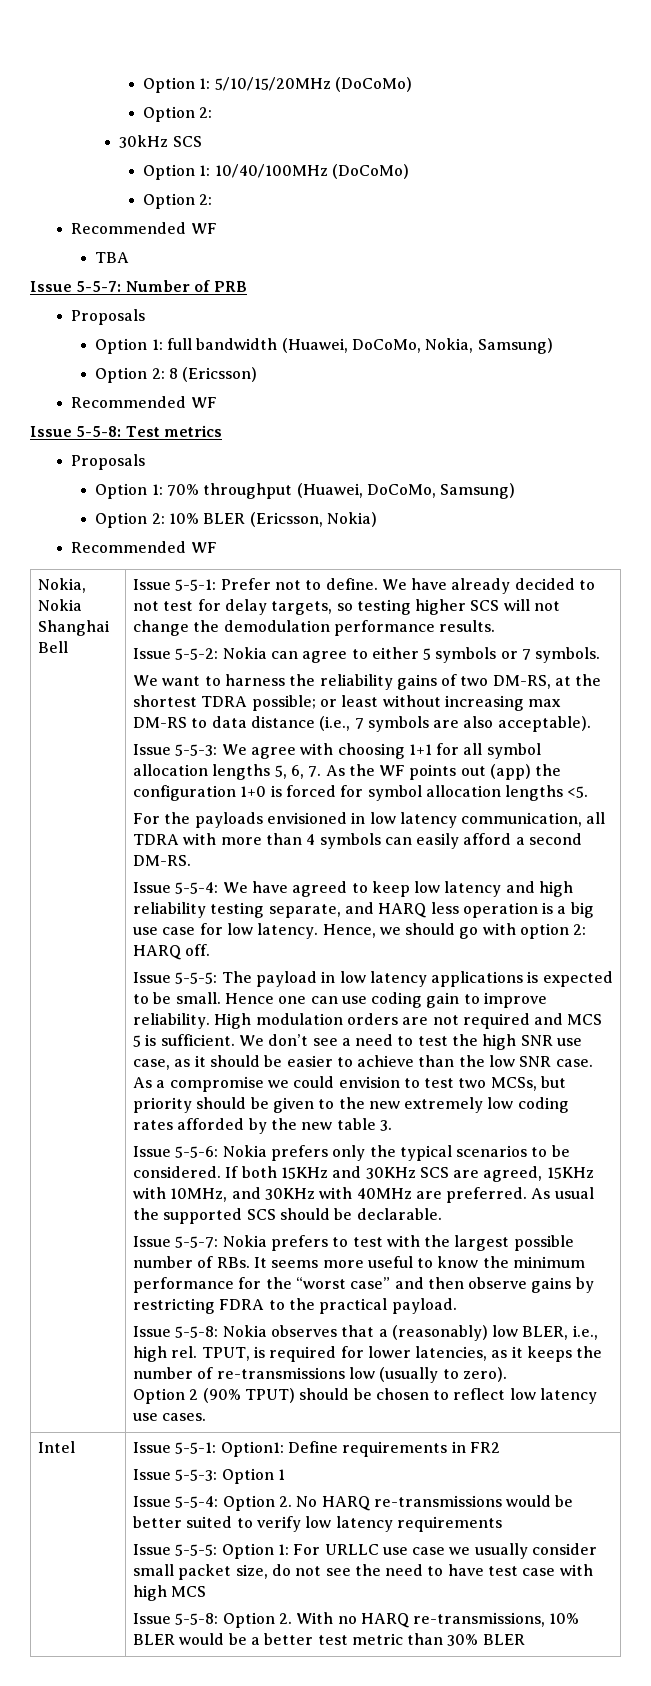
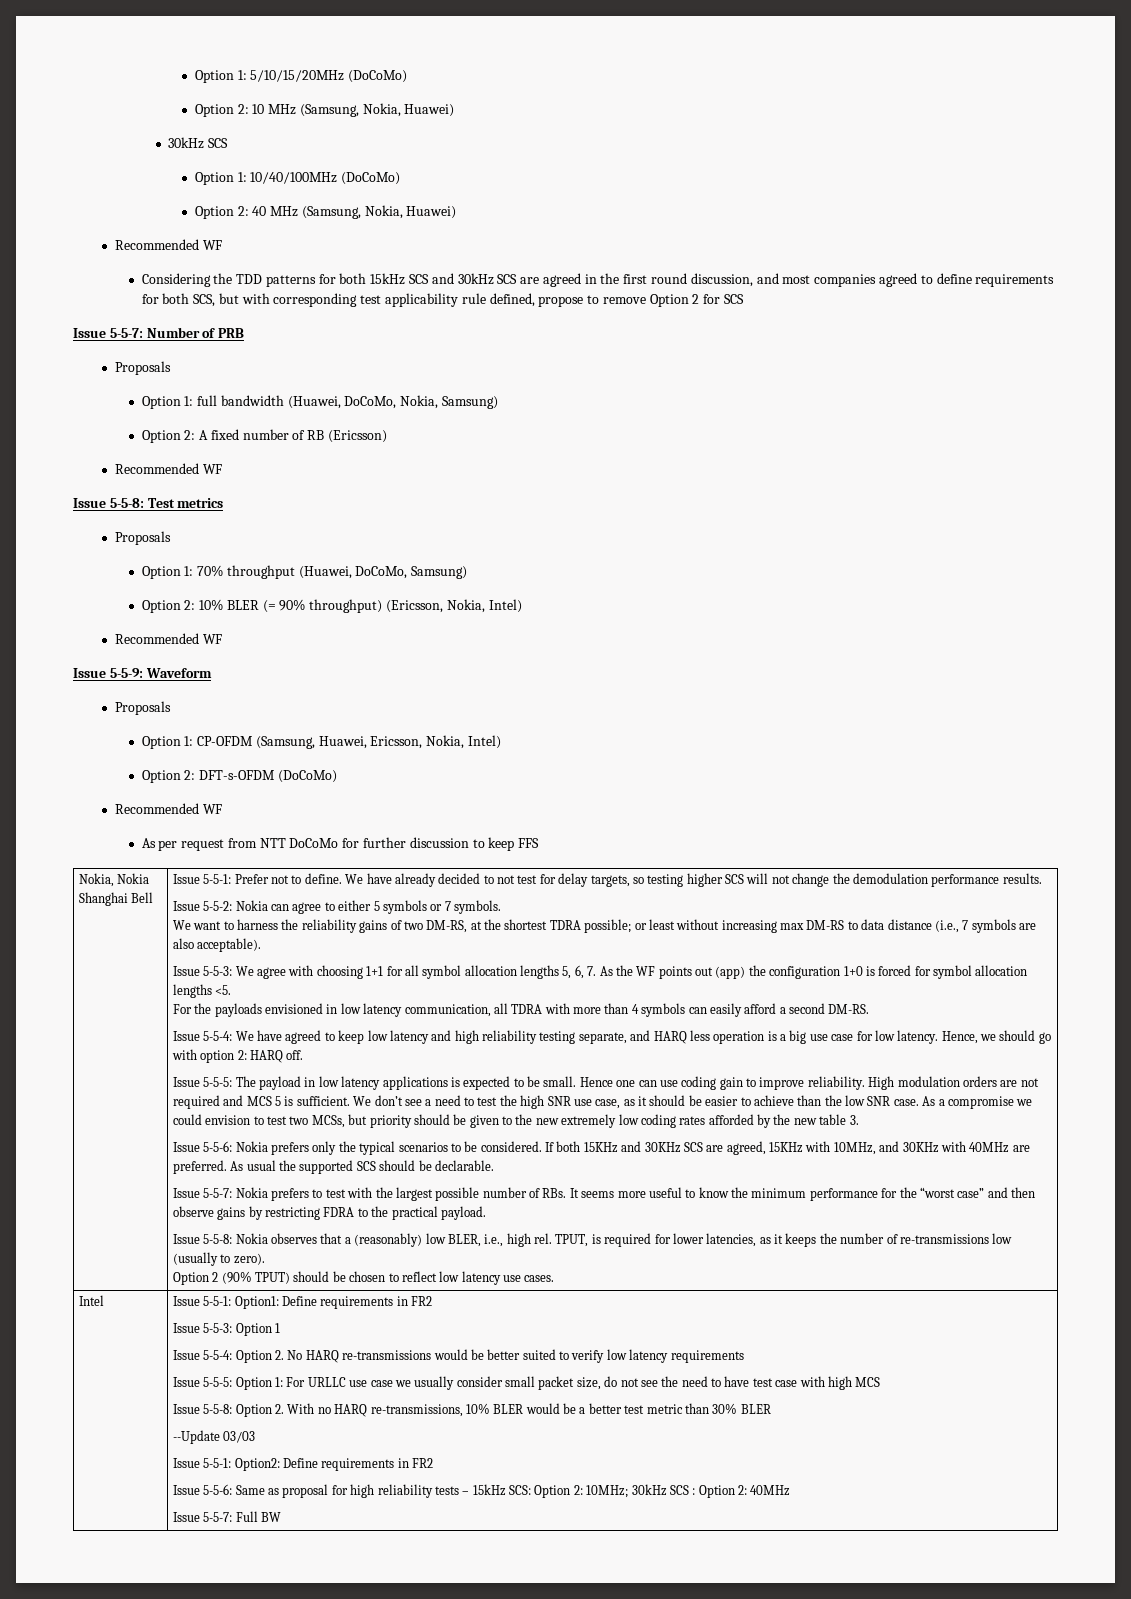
  Option 1: 5/10/15/20MHz (DoCoMo)
- Option 2:
+ Option 2: 10 MHz (Samsung, Nokia, Huawei)
  Option 1: 10/40/100MHz (DoCoMo)
- Option 2:
+ Option 2: 40 MHz (Samsung, Nokia, Huawei)
  Recommended WF
- TBA
+ Considering the TDD patterns for both 15kHz SCS and 30kHz SCS are agreed in the first round discussion, and most companies agreed to define requirements for both SCS, but with corresponding test applicability rule defined, propose to remove Option 2 for SCS
- Option 2: 8 (Ericsson)
+ Option 2: A fixed number of RB (Ericsson)
- Option 2: 10% BLER (Ericsson, Nokia)
+ Option 2: 10% BLER (= 90% throughput) (Ericsson, Nokia, Intel)
  Recommended WF
+ Issue 5-5-9: Waveform
+ Proposals
+ Option 1: CP-OFDM (Samsung, Huawei, Ericsson, Nokia, Intel)
+ Option 2: DFT-s-OFDM (DoCoMo)
+ Recommended WF
+ As per request from NTT DoCoMo for further discussion to keep FFS
+ --Update 03/03
+ Issue 5-5-1: Option2: Define requirements in FR2
+ Issue 5-5-6: Same as proposal for high reliability tests – 15kHz SCS: Option 2: 10MHz; 30kHz SCS : Option 2: 40MHz
+ Issue 5-5-7: Full BW

